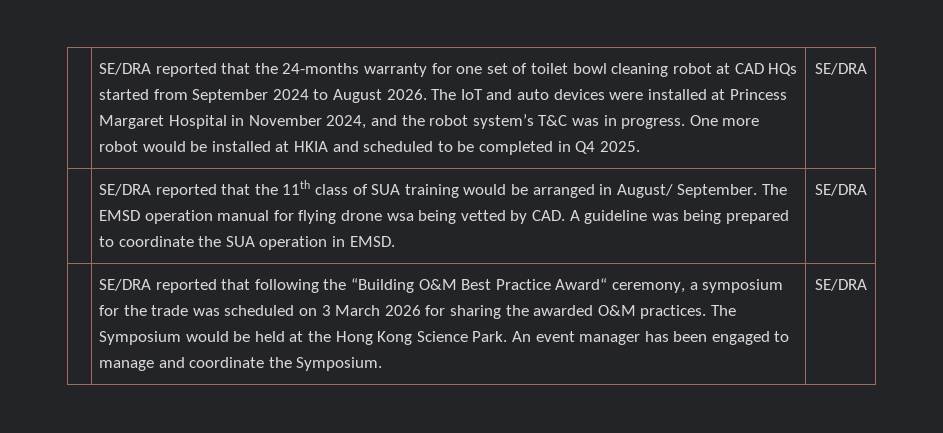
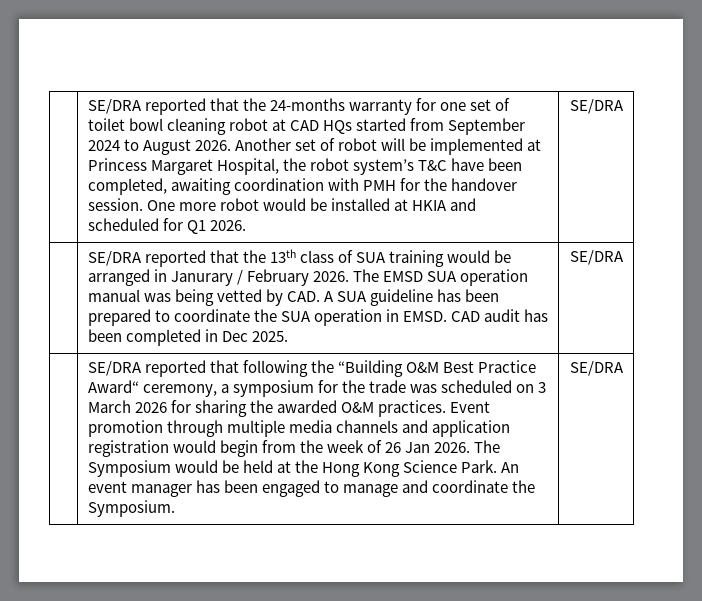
- The IoT and auto devices were installed at Princess Margaret Hospital in November 2024, and the robot system’s T&C was in progress.
+ Another set of robot will be implemented at Princess Margaret Hospital, the robot system’s T&C have been completed, awaiting coordination with PMH for the handover session.
- One more robot would be installed at HKIA and scheduled to be completed in Q4 2025.
+ One more robot would be installed at HKIA and scheduled for Q1 2026.
- SE/DRA reported that the 11th class of SUA training would be arranged in August/ September.
+ SE/DRA reported that the 13th class of SUA training would be arranged in Janurary / February 2026.
- The EMSD operation manual for flying drone wsa being vetted by CAD. A guideline was being prepared to coordinate the SUA operation in EMSD.
+ The EMSD SUA operation manual was being vetted by CAD. A SUA guideline has been prepared to coordinate the SUA operation in EMSD. CAD audit has been completed in Dec 2025.
+ Event promotion through multiple media channels and application registration would begin from the week of 26 Jan 2026.

